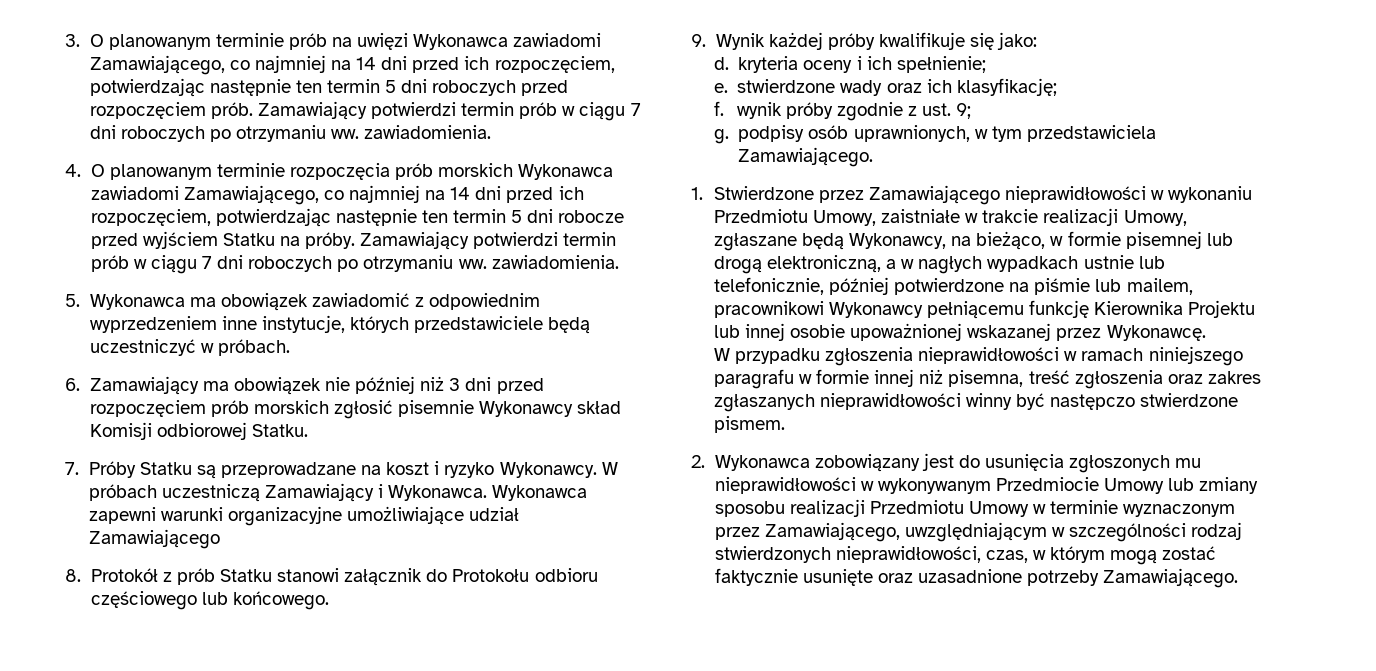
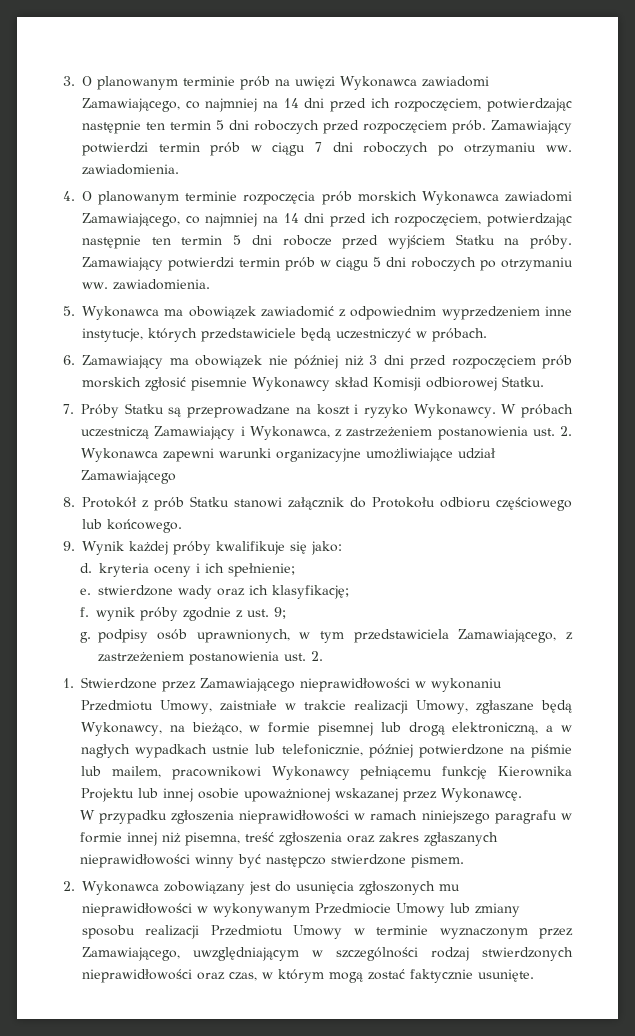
- 4. O planowanym terminie rozpoczęcia prób morskich Wykonawca zawiadomi Zamawiającego, co najmniej na 14 dni przed ich rozpoczęciem, potwierdzając następnie ten termin 5 dni robocze przed wyjściem Statku na próby. Zamawiający potwierdzi termin prób w ciągu 7 dni roboczych po otrzymaniu ww. zawiadomienia.
+ 4. O planowanym terminie rozpoczęcia prób morskich Wykonawca zawiadomi Zamawiającego, co najmniej na 14 dni przed ich rozpoczęciem, potwierdzając następnie ten termin 5 dni robocze przed wyjściem Statku na próby. Zamawiający potwierdzi termin prób w ciągu 5 dni roboczych po otrzymaniu ww. zawiadomienia.
- W próbach uczestniczą Zamawiający i Wykonawca. Wykonawca zapewni warunki organizacyjne umożliwiające udział Zamawiającego
+ W próbach uczestniczą Zamawiający i Wykonawca, z zastrzeżeniem postanowienia ust. 2. Wykonawca zapewni warunki organizacyjne umożliwiające udział Zamawiającego
- g. podpisy osób uprawnionych, w tym przedstawiciela Zamawiającego.
+ g. podpisy osób uprawnionych, w tym przedstawiciela Zamawiającego, z zastrzeżeniem postanowienia ust. 2.
- 2. Wykonawca zobowiązany jest do usunięcia zgłoszonych mu nieprawidłowości w wykonywanym Przedmiocie Umowy lub zmiany sposobu realizacji Przedmiotu Umowy w terminie wyznaczonym przez Zamawiającego, uwzględniającym w szczególności rodzaj stwierdzonych nieprawidłowości, czas, w którym mogą zostać faktycznie usunięte oraz uzasadnione potrzeby Zamawiającego.
+ 2. Wykonawca zobowiązany jest do usunięcia zgłoszonych mu nieprawidłowości w wykonywanym Przedmiocie Umowy lub zmiany sposobu realizacji Przedmiotu Umowy w terminie wyznaczonym przez Zamawiającego, uwzględniającym w szczególności rodzaj stwierdzonych nieprawidłowości oraz czas, w którym mogą zostać faktycznie usunięte.

